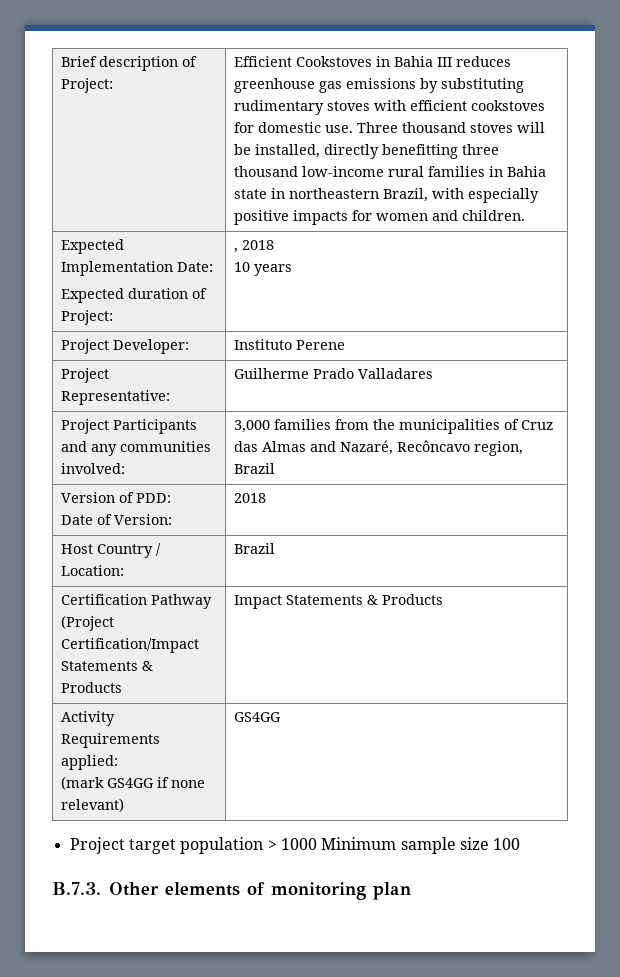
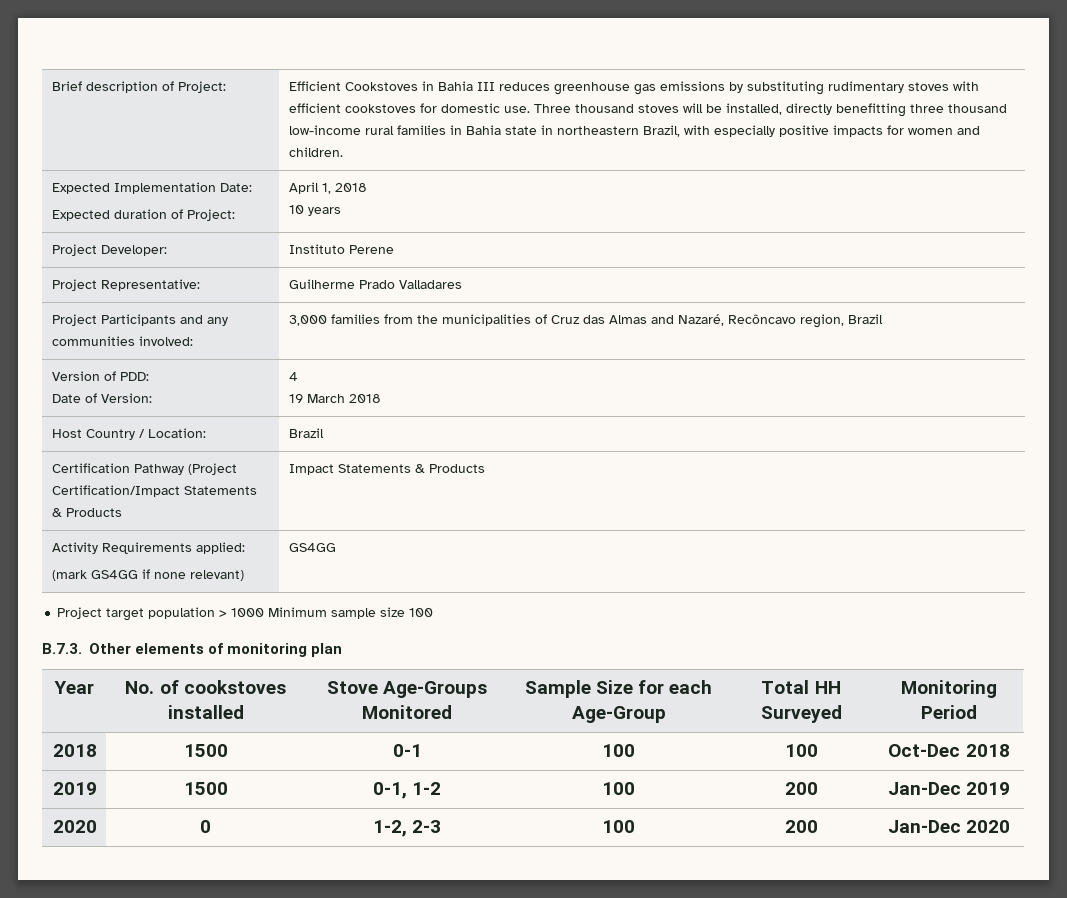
  Expected Implementation Date:
- Expected duration of Project: | , 2018
+ Expected duration of Project: | April 1, 2018
  Version of PDD:
- Date of Version: | 2018
+ Date of Version: | 4
+ 19 March 2018
+ Year | No. of cookstoves installed | Stove Age-Groups Monitored | Sample Size for each Age-Group | Total HH Surveyed | Monitoring Period
+ 2018 | 1500 | 0-1 | 100 | 100 | Oct-Dec 2018
+ 2019 | 1500 | 0-1, 1-2 | 100 | 200 | Jan-Dec 2019
+ 2020 | 0 | 1-2, 2-3 | 100 | 200 | Jan-Dec 2020

